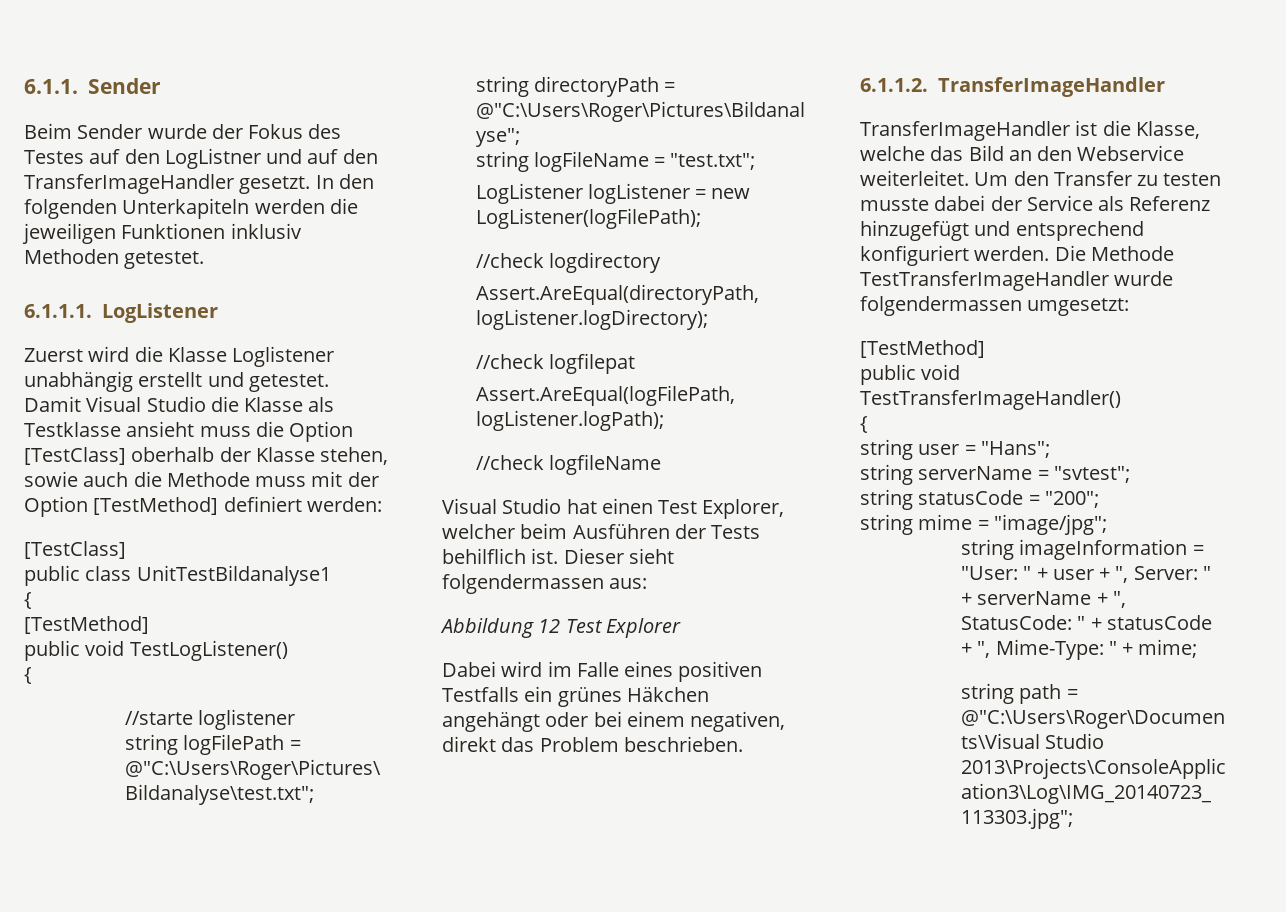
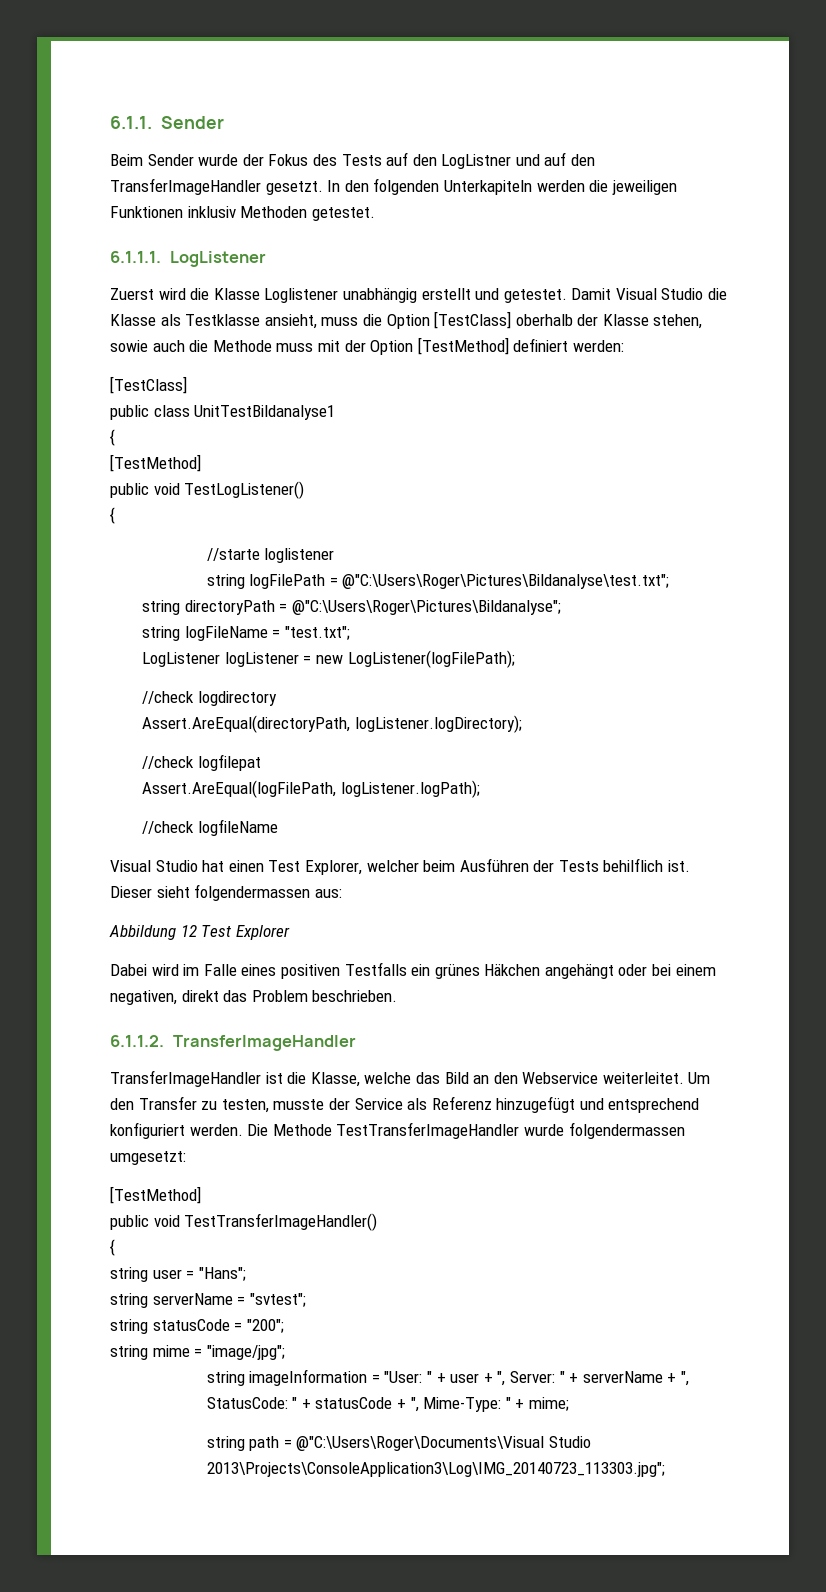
- Beim Sender wurde der Fokus des Testes auf den LogListner und auf den TransferImageHandler gesetzt.
+ Beim Sender wurde der Fokus des Tests auf den LogListner und auf den TransferImageHandler gesetzt.
- Damit Visual Studio die Klasse als Testklasse ansieht muss die Option [TestClass] oberhalb der Klasse stehen, sowie auch die Methode muss mit der Option [TestMethod] definiert werden:
+ Damit Visual Studio die Klasse als Testklasse ansieht, muss die Option [TestClass] oberhalb der Klasse stehen, sowie auch die Methode muss mit der Option [TestMethod] definiert werden:
- Um den Transfer zu testen musste dabei der Service als Referenz hinzugefügt und entsprechend konfiguriert werden.
+ Um den Transfer zu testen, musste der Service als Referenz hinzugefügt und entsprechend konfiguriert werden.

